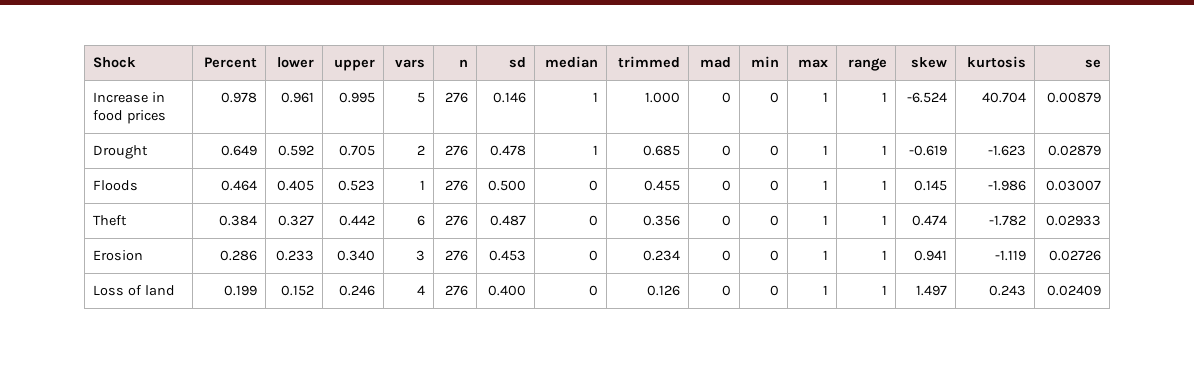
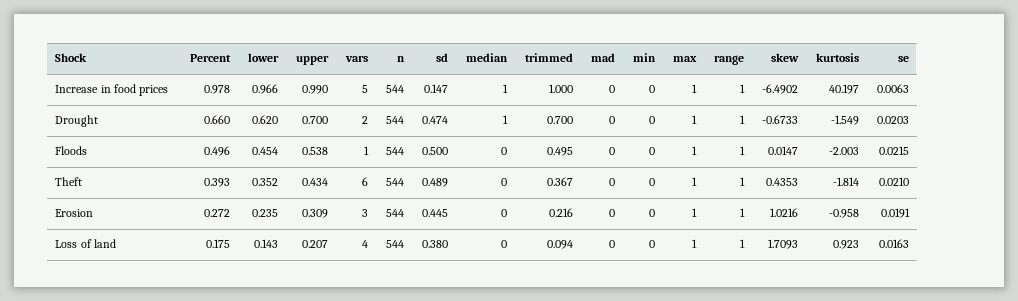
- Increase in food prices | 0.978 | 0.961 | 0.995 | 5 | 276 | 0.146 | 1 | 1.000 | 0 | 0 | 1 | 1 | -6.524 | 40.704 | 0.00879
- Drought | 0.649 | 0.592 | 0.705 | 2 | 276 | 0.478 | 1 | 0.685 | 0 | 0 | 1 | 1 | -0.619 | -1.623 | 0.02879
- Floods | 0.464 | 0.405 | 0.523 | 1 | 276 | 0.500 | 0 | 0.455 | 0 | 0 | 1 | 1 | 0.145 | -1.986 | 0.03007
- Theft | 0.384 | 0.327 | 0.442 | 6 | 276 | 0.487 | 0 | 0.356 | 0 | 0 | 1 | 1 | 0.474 | -1.782 | 0.02933
- Erosion | 0.286 | 0.233 | 0.340 | 3 | 276 | 0.453 | 0 | 0.234 | 0 | 0 | 1 | 1 | 0.941 | -1.119 | 0.02726
+ Increase in food prices | 0.978 | 0.966 | 0.990 | 5 | 544 | 0.147 | 1 | 1.000 | 0 | 0 | 1 | 1 | -6.4902 | 40.197 | 0.0063
+ Drought | 0.660 | 0.620 | 0.700 | 2 | 544 | 0.474 | 1 | 0.700 | 0 | 0 | 1 | 1 | -0.6733 | -1.549 | 0.0203
+ Floods | 0.496 | 0.454 | 0.538 | 1 | 544 | 0.500 | 0 | 0.495 | 0 | 0 | 1 | 1 | 0.0147 | -2.003 | 0.0215
+ Theft | 0.393 | 0.352 | 0.434 | 6 | 544 | 0.489 | 0 | 0.367 | 0 | 0 | 1 | 1 | 0.4353 | -1.814 | 0.0210
+ Erosion | 0.272 | 0.235 | 0.309 | 3 | 544 | 0.445 | 0 | 0.216 | 0 | 0 | 1 | 1 | 1.0216 | -0.958 | 0.0191
- Loss of land | 0.199 | 0.152 | 0.246 | 4 | 276 | 0.400 | 0 | 0.126 | 0 | 0 | 1 | 1 | 1.497 | 0.243 | 0.02409
+ Loss of land | 0.175 | 0.143 | 0.207 | 4 | 544 | 0.380 | 0 | 0.094 | 0 | 0 | 1 | 1 | 1.7093 | 0.923 | 0.0163

